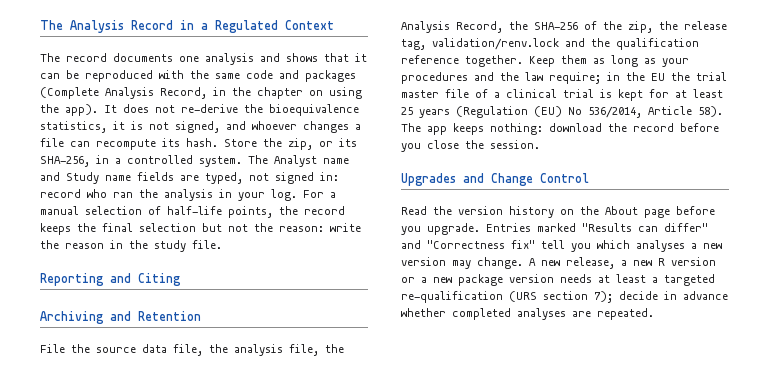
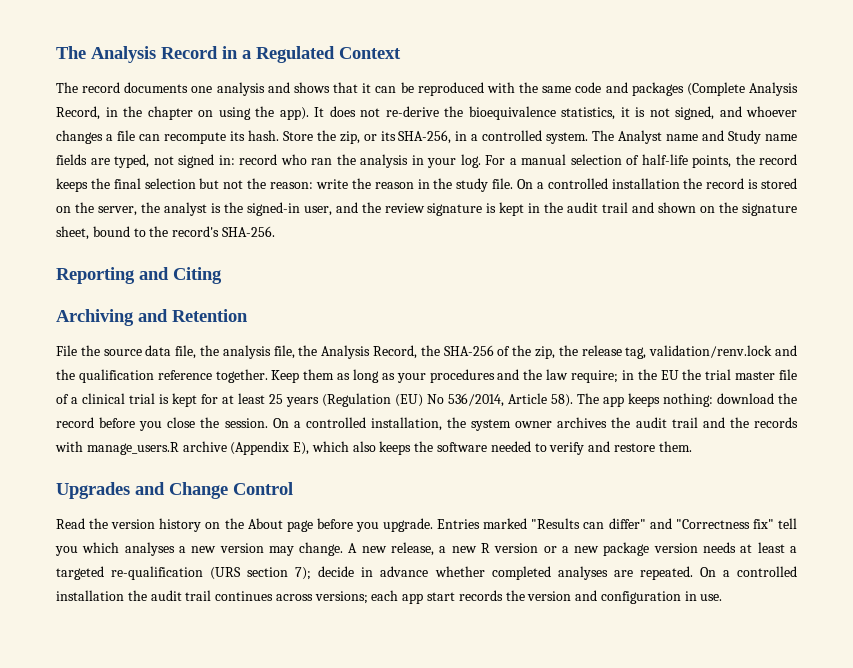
+ On a controlled installation the record is stored on the server, the analyst is the signed-in user, and the review signature is kept in the audit trail and shown on the signature sheet, bound to the record's SHA-256.
+ On a controlled installation, the system owner archives the audit trail and the records with manage_users.R archive (Appendix E), which also keeps the software needed to verify and restore them.
+ On a controlled installation the audit trail continues across versions; each app start records the version and configuration in use.

